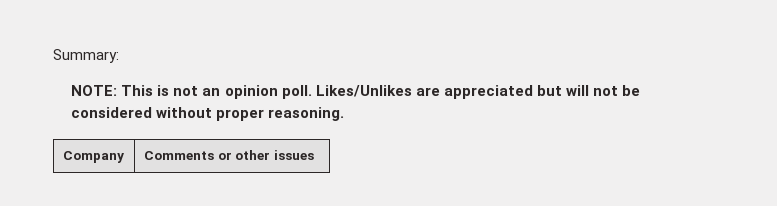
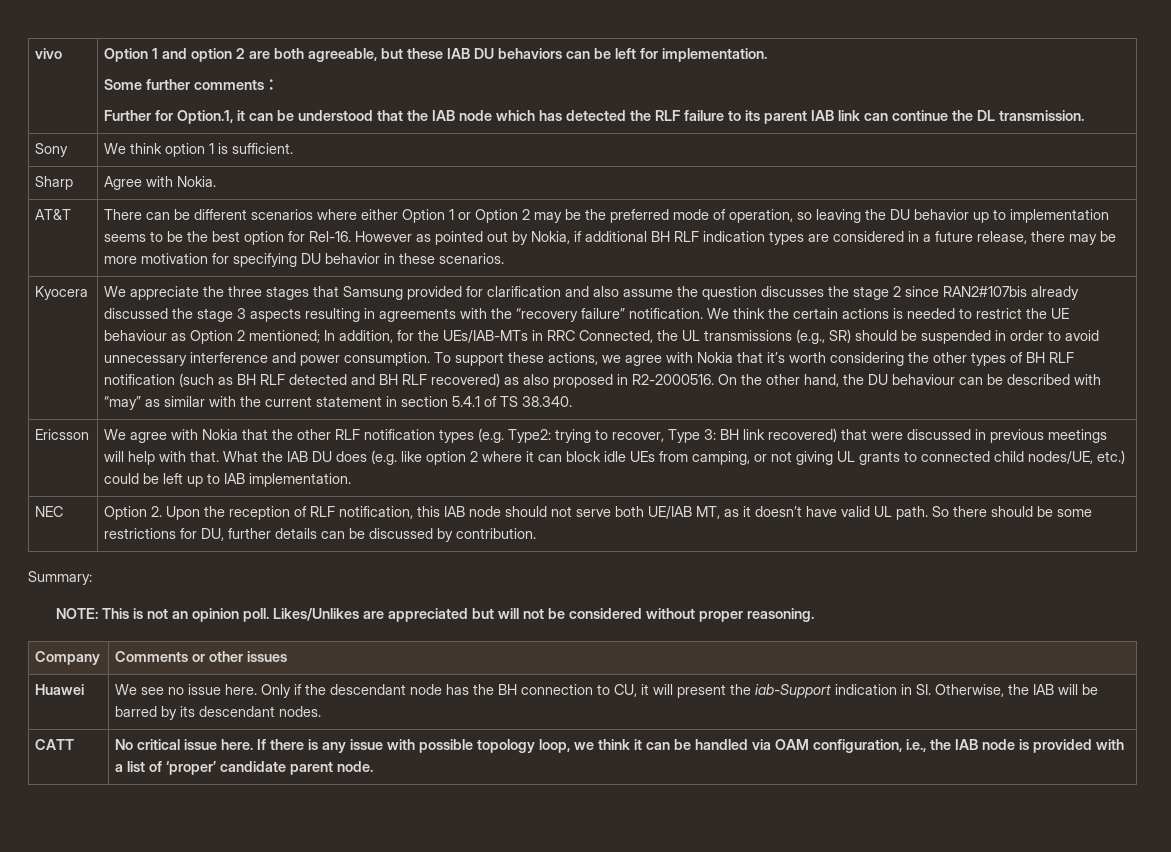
+ vivo | Option 1 and option 2 are both agreeable, but these IAB DU behaviors can be left for implementation.
+ Some further comments：
+ Further for Option.1, it can be understood that the IAB node which has detected the RLF failure to its parent IAB link can continue the DL transmission.
+ Sony | We think option 1 is sufficient.
+ Sharp | Agree with Nokia.
+ AT&T | There can be different scenarios where either Option 1 or Option 2 may be the preferred mode of operation, so leaving the DU behavior up to implementation seems to be the best option for Rel-16. However as pointed out by Nokia, if additional BH RLF indication types are considered in a future release, there may be more motivation for specifying DU behavior in these scenarios.
+ Kyocera | We appreciate the three stages that Samsung provided for clarification and also assume the question discusses the stage 2 since RAN2#107bis already discussed the stage 3 aspects resulting in agreements with the “recovery failure” notification. We think the certain actions is needed to restrict the UE behaviour as Option 2 mentioned; In addition, for the UEs/IAB-MTs in RRC Connected, the UL transmissions (e.g., SR) should be suspended in order to avoid unnecessary interference and power consumption. To support these actions, we agree with Nokia that it’s worth considering the other types of BH RLF notification (such as BH RLF detected and BH RLF recovered) as also proposed in R2-2000516. On the other hand, the DU behaviour can be described with “may” as similar with the current statement in section 5.4.1 of TS 38.340.
+ Ericsson | We agree with Nokia that the other RLF notification types (e.g. Type2: trying to recover, Type 3: BH link recovered) that were discussed in previous meetings will help with that. What the IAB DU does (e.g. like option 2 where it can block idle UEs from camping, or not giving UL grants to connected child nodes/UE, etc.) could be left up to IAB implementation.
+ NEC | Option 2. Upon the reception of RLF notification, this IAB node should not serve both UE/IAB MT, as it doesn’t have valid UL path. So there should be some restrictions for DU, further details can be discussed by contribution.
+ Huawei | We see no issue here. Only if the descendant node has the BH connection to CU, it will present the iab-Support indication in SI. Otherwise, the IAB will be barred by its descendant nodes.
+ CATT | No critical issue here. If there is any issue with possible topology loop, we think it can be handled via OAM configuration, i.e., the IAB node is provided with a list of ‘proper’ candidate parent node.

